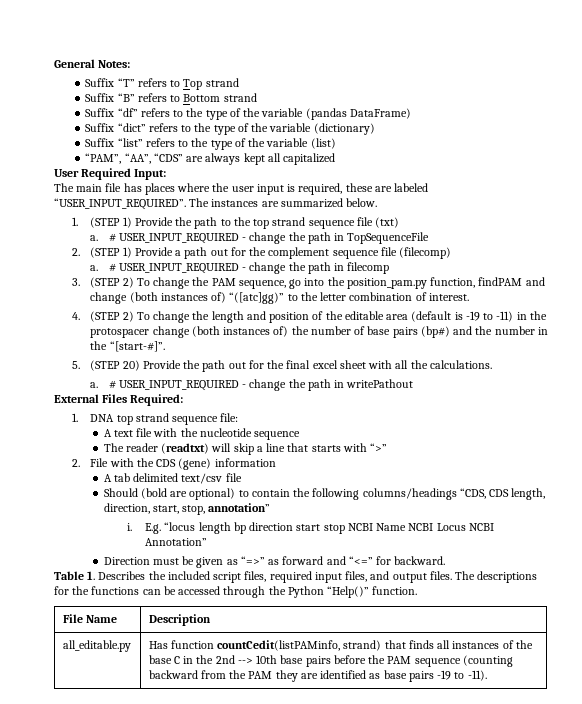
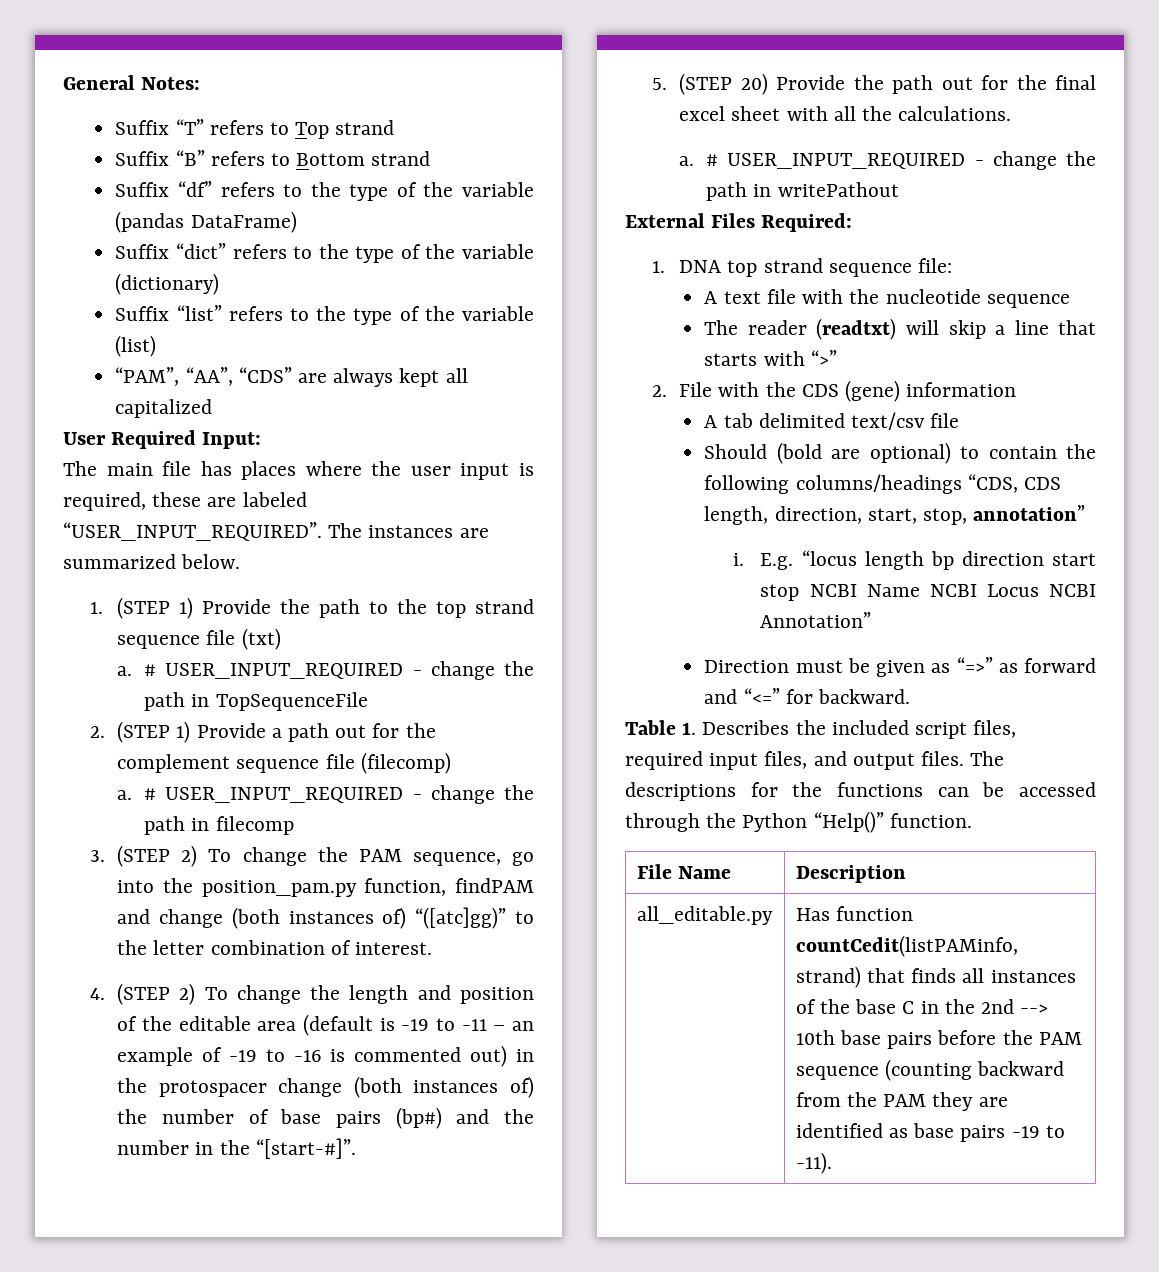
- 4. (STEP 2) To change the length and position of the editable area (default is -19 to -11) in the protospacer change (both instances of) the number of base pairs (bp#) and the number in the “[start-#]”.
+ 4. (STEP 2) To change the length and position of the editable area (default is -19 to -11 – an example of -19 to -16 is commented out) in the protospacer change (both instances of) the number of base pairs (bp#) and the number in the “[start-#]”.

